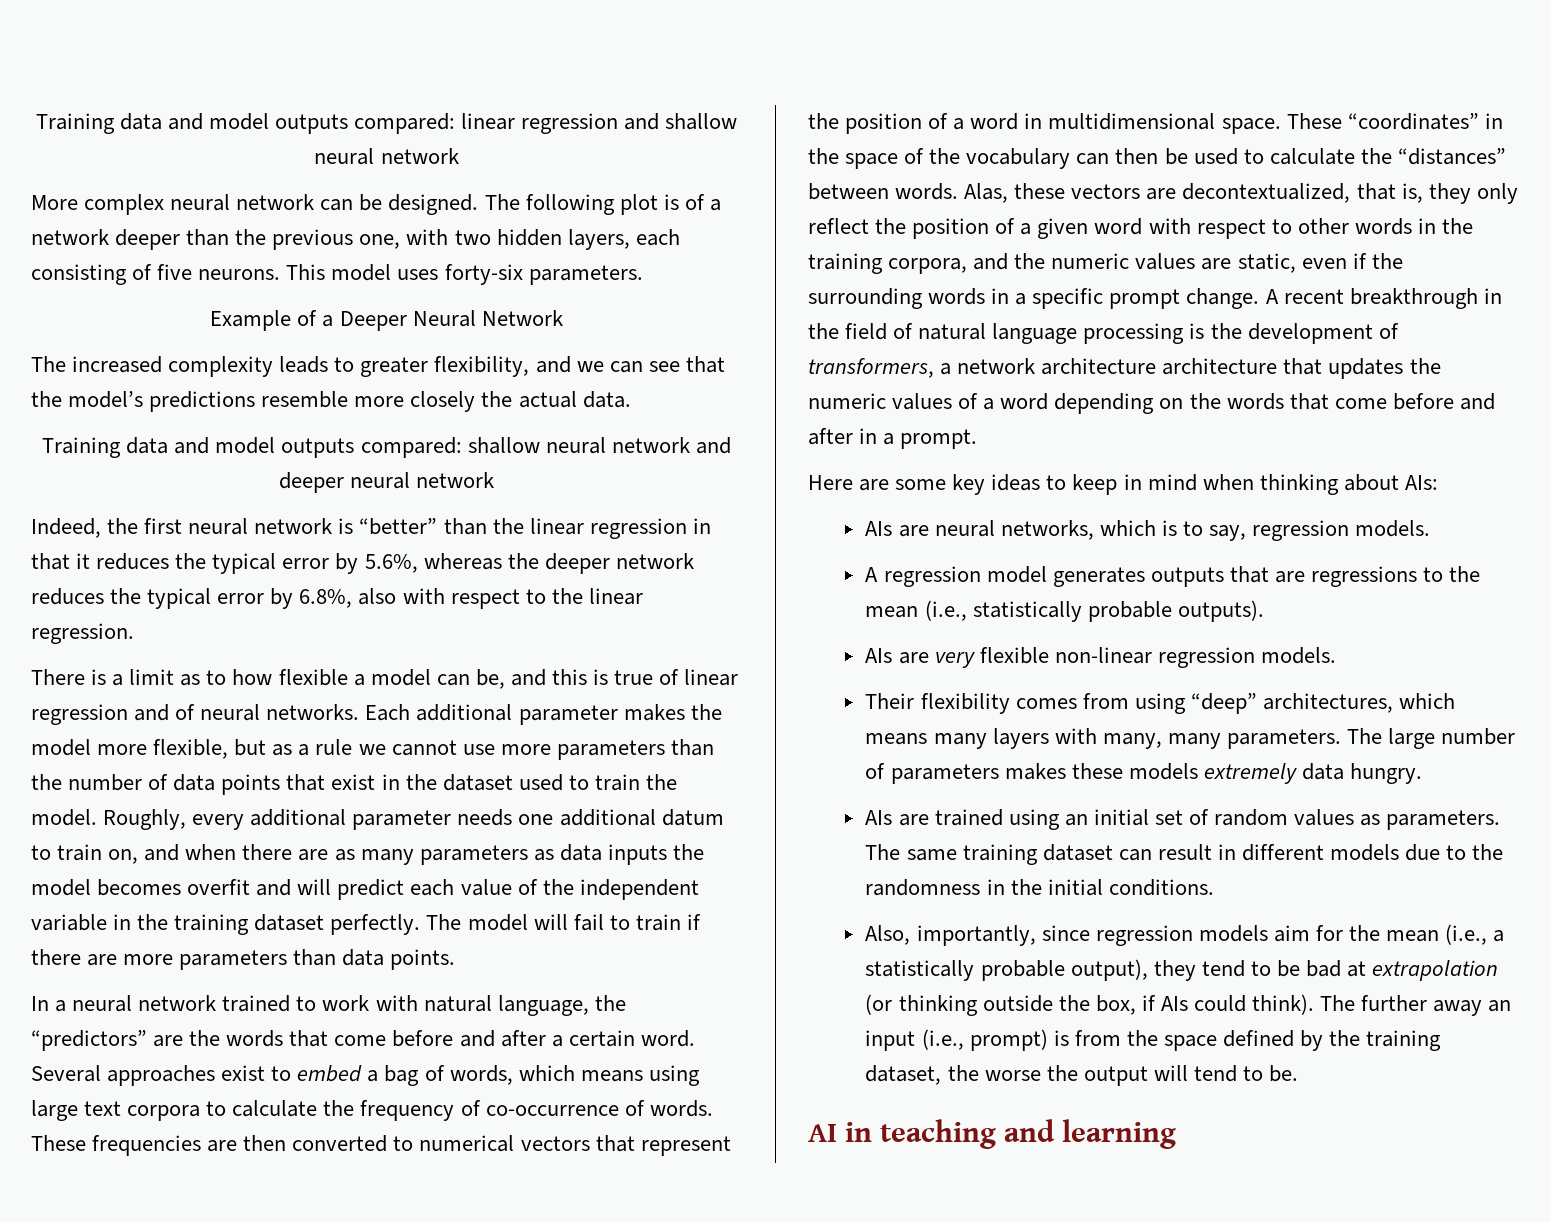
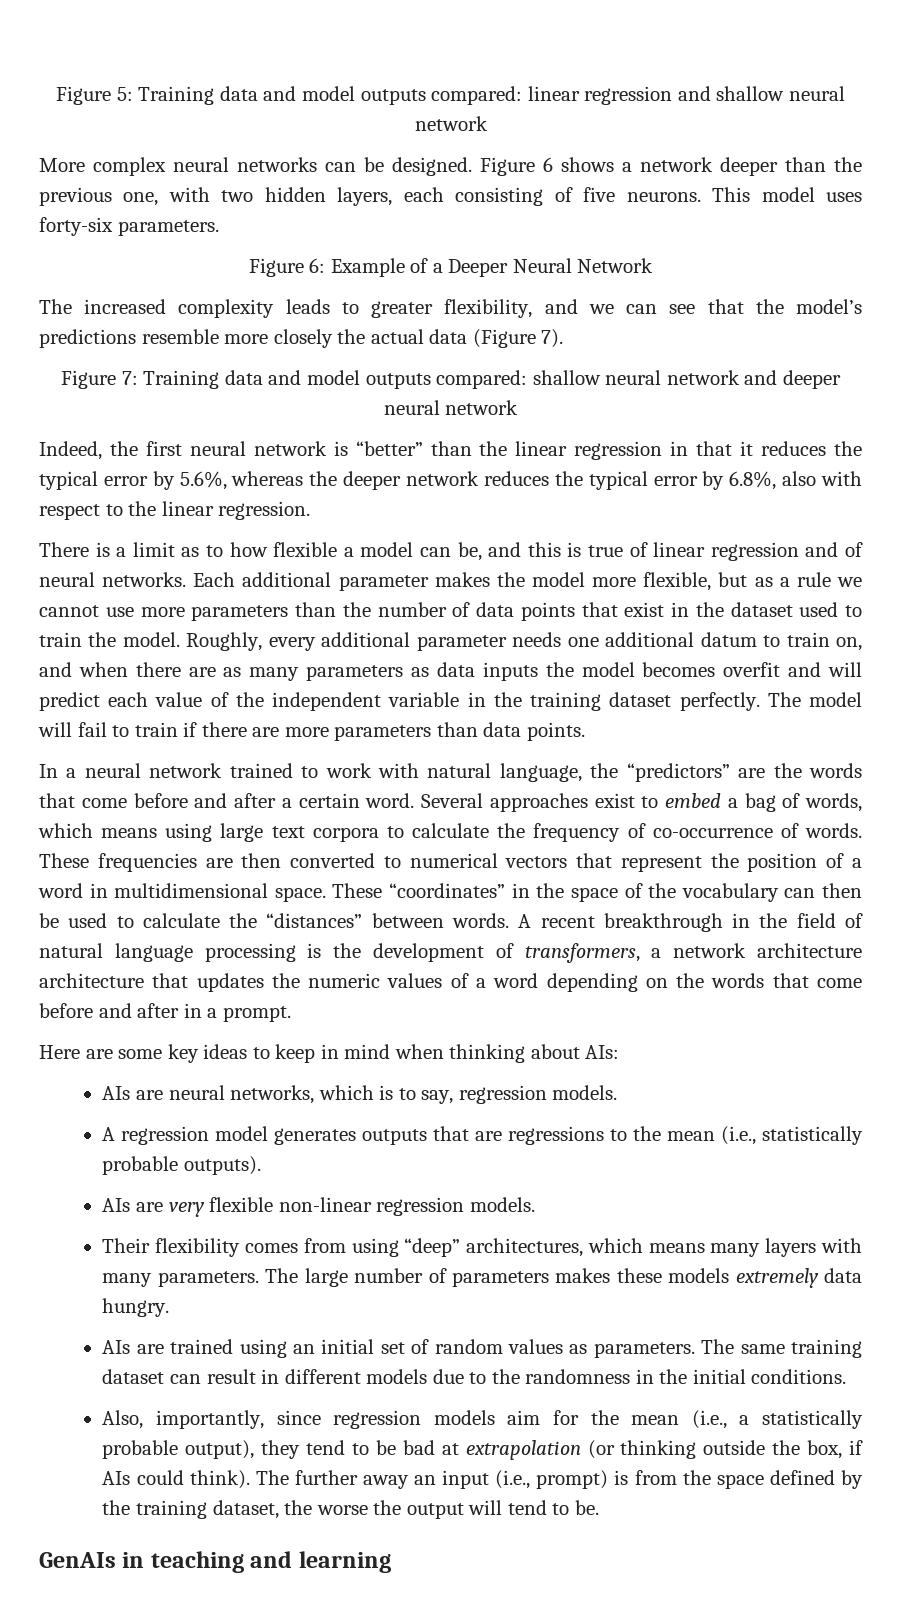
- Training data and model outputs compared: linear regression and shallow neural network
+ Figure 5: Training data and model outputs compared: linear regression and shallow neural network
- More complex neural network can be designed.
+ More complex neural networks can be designed.
- The following plot is of a network deeper than the previous one, with two hidden layers, each consisting of five neurons.
+ Figure 6 shows a network deeper than the previous one, with two hidden layers, each consisting of five neurons.
- Example of a Deeper Neural Network
+ Figure 6: Example of a Deeper Neural Network
- The increased complexity leads to greater flexibility, and we can see that the model’s predictions resemble more closely the actual data.
- Training data and model outputs compared: shallow neural network and deeper neural network
+ The increased complexity leads to greater flexibility, and we can see that the model’s predictions resemble more closely the actual data (Figure 7).
+ Figure 7: Training data and model outputs compared: shallow neural network and deeper neural network
- Alas, these vectors are decontextualized, that is, they only reflect the position of a given word with respect to other words in the training corpora, and the numeric values are static, even if the surrounding words in a specific prompt change.
- Their flexibility comes from using “deep” architectures, which means many layers with many, many parameters.
+ Their flexibility comes from using “deep” architectures, which means many layers with many parameters.
- AI in teaching and learning
+ GenAIs in teaching and learning

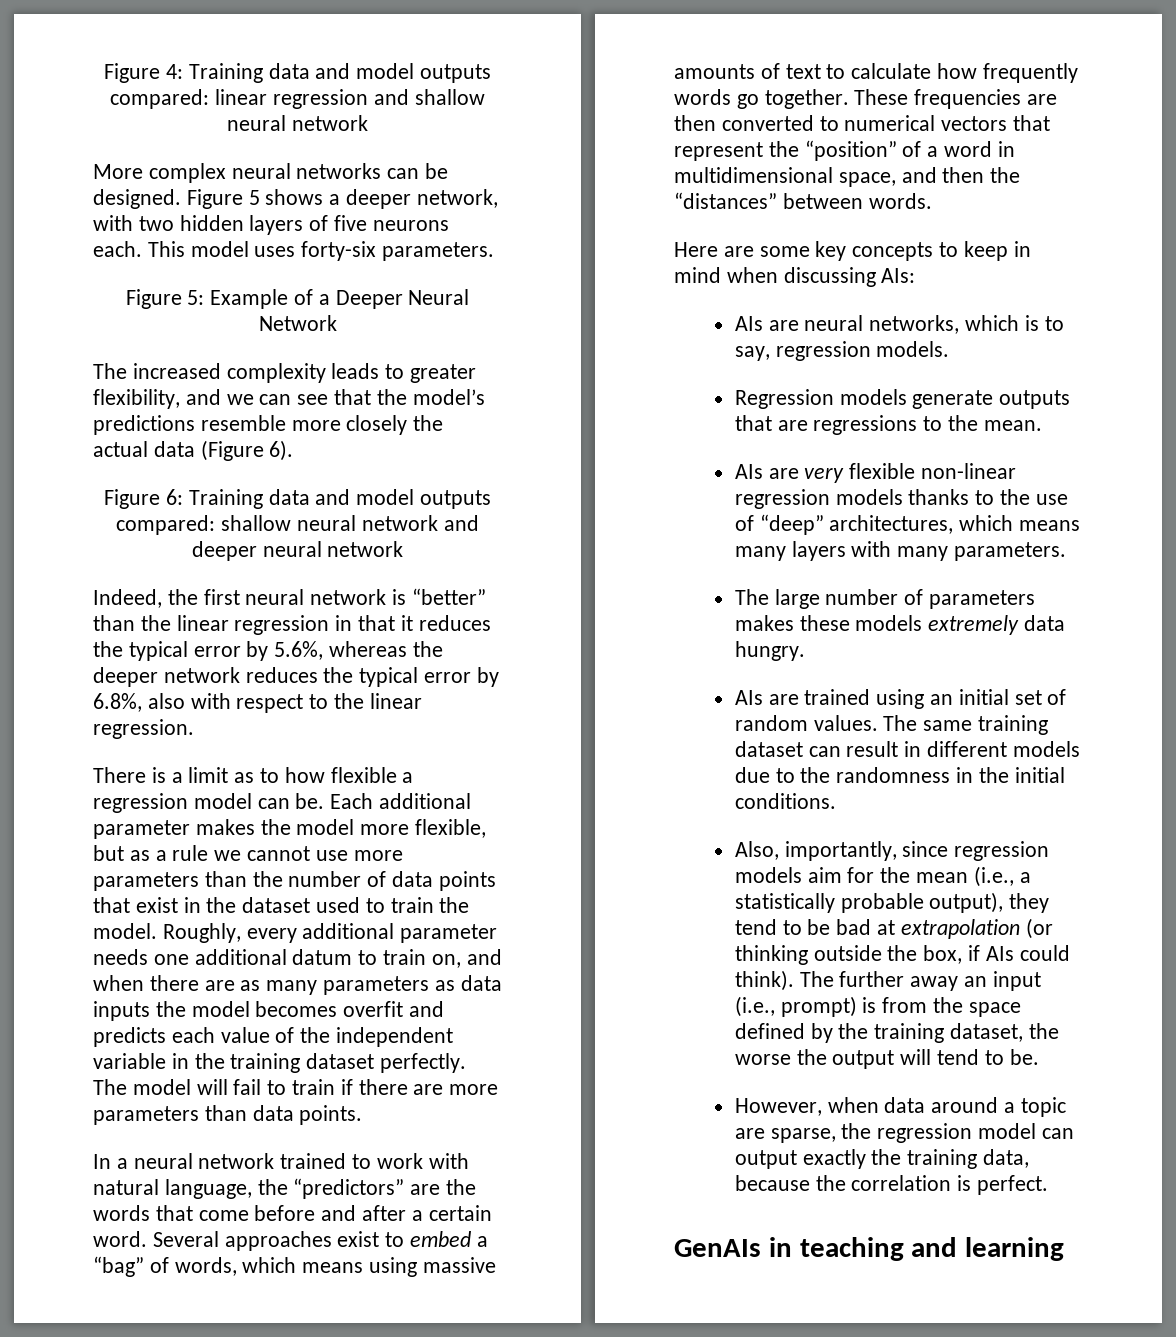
- Figure 5: Training data and model outputs compared: linear regression and shallow neural network
+ Figure 4: Training data and model outputs compared: linear regression and shallow neural network
- Figure 6 shows a network deeper than the previous one, with two hidden layers, each consisting of five neurons.
+ Figure 5 shows a deeper network, with two hidden layers of five neurons each.
- Figure 6: Example of a Deeper Neural Network
+ Figure 5: Example of a Deeper Neural Network
- The increased complexity leads to greater flexibility, and we can see that the model’s predictions resemble more closely the actual data (Figure 7).
- Figure 7: Training data and model outputs compared: shallow neural network and deeper neural network
+ The increased complexity leads to greater flexibility, and we can see that the model’s predictions resemble more closely the actual data (Figure 6).
+ Figure 6: Training data and model outputs compared: shallow neural network and deeper neural network
- There is a limit as to how flexible a model can be, and this is true of linear regression and of neural networks.
+ There is a limit as to how flexible a regression model can be.
- Roughly, every additional parameter needs one additional datum to train on, and when there are as many parameters as data inputs the model becomes overfit and will predict each value of the independent variable in the training dataset perfectly.
+ Roughly, every additional parameter needs one additional datum to train on, and when there are as many parameters as data inputs the model becomes overfit and predicts each value of the independent variable in the training dataset perfectly.
- Several approaches exist to embed a bag of words, which means using large text corpora to calculate the frequency of co-occurrence of words.
+ Several approaches exist to embed a “bag” of words, which means using massive amounts of text to calculate how frequently words go together.
- These frequencies are then converted to numerical vectors that represent the position of a word in multidimensional space. These “coordinates” in the space of the vocabulary can then be used to calculate the “distances” between words. A recent breakthrough in the field of natural language processing is the development of transformers, a network architecture architecture that updates the numeric values of a word depending on the words that come before and after in a prompt.
+ These frequencies are then converted to numerical vectors that represent the “position” of a word in multidimensional space, and then the “distances” between words.
- Here are some key ideas to keep in mind when thinking about AIs:
+ Here are some key concepts to keep in mind when discussing AIs:
- A regression model generates outputs that are regressions to the mean (i.e., statistically probable outputs).
+ Regression models generate outputs that are regressions to the mean.
- AIs are very flexible non-linear regression models.
- Their flexibility comes from using “deep” architectures, which means many layers with many parameters. The large number of parameters makes these models extremely data hungry.
+ AIs are very flexible non-linear regression models thanks to the use of “deep” architectures, which means many layers with many parameters.
+ The large number of parameters makes these models extremely data hungry.
- AIs are trained using an initial set of random values as parameters.
+ AIs are trained using an initial set of random values.
+ However, when data around a topic are sparse, the regression model can output exactly the training data, because the correlation is perfect.

